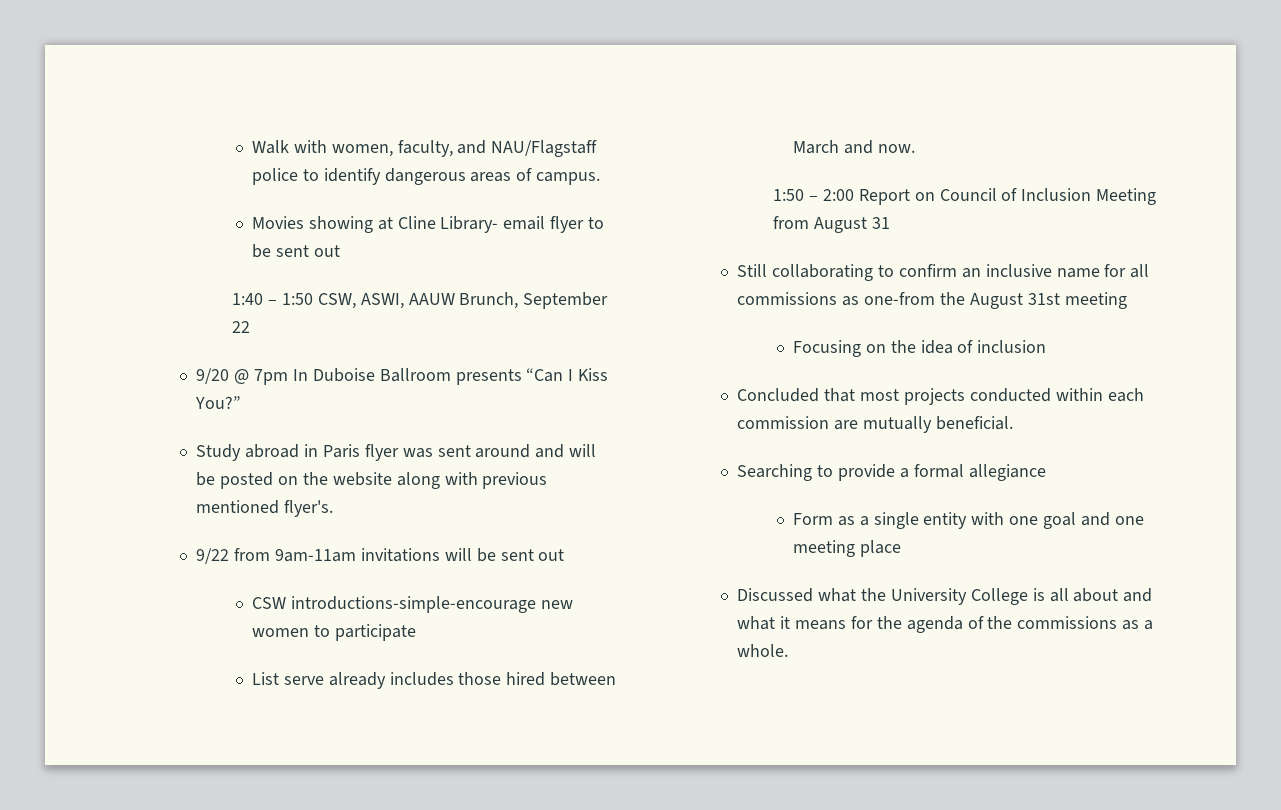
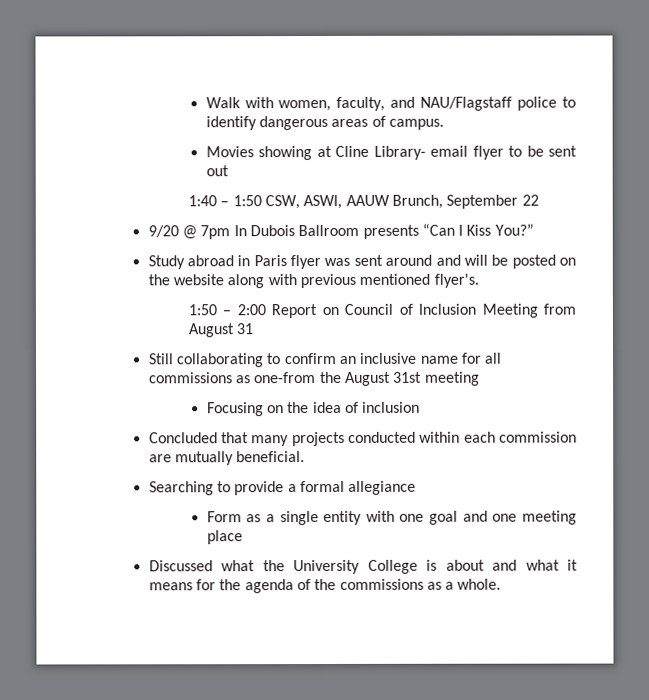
- 9/20 @ 7pm In Duboise Ballroom presents “Can I Kiss You?”
+ 9/20 @ 7pm In Dubois Ballroom presents “Can I Kiss You?”
- 9/22 from 9am-11am invitations will be sent out
- CSW introductions-simple-encourage new women to participate
- List serve already includes those hired between March and now.
- Concluded that most projects conducted within each commission are mutually beneficial.
+ Concluded that many projects conducted within each commission are mutually beneficial.
- Discussed what the University College is all about and what it means for the agenda of the commissions as a whole.
+ Discussed what the University College is about and what it means for the agenda of the commissions as a whole.

